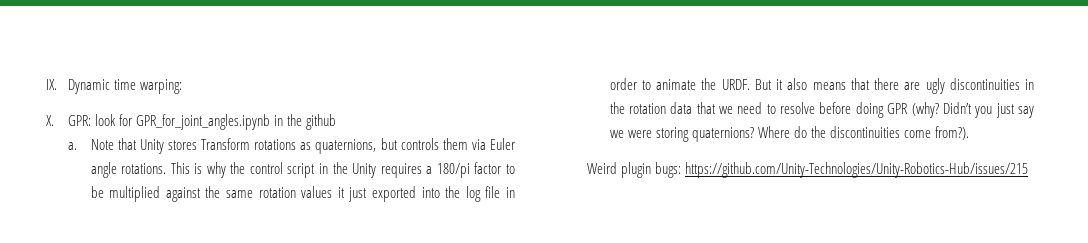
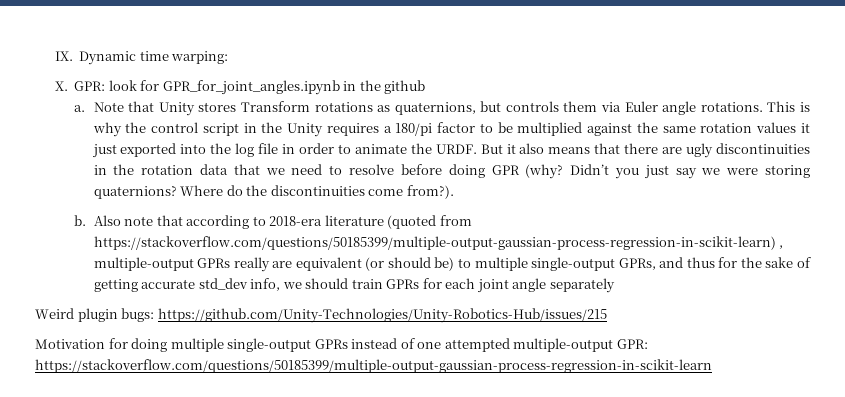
+ b. Also note that according to 2018-era literature (quoted from https://stackoverflow.com/questions/50185399/multiple-output-gaussian-process-regression-in-scikit-learn) , multiple-output GPRs really are equivalent (or should be) to multiple single-output GPRs, and thus for the sake of getting accurate std_dev info, we should train GPRs for each joint angle separately
  Weird plugin bugs: https://github.com/Unity-Technologies/Unity-Robotics-Hub/issues/215
+ Motivation for doing multiple single-output GPRs instead of one attempted multiple-output GPR: https://stackoverflow.com/questions/50185399/multiple-output-gaussian-process-regression-in-scikit-learn

